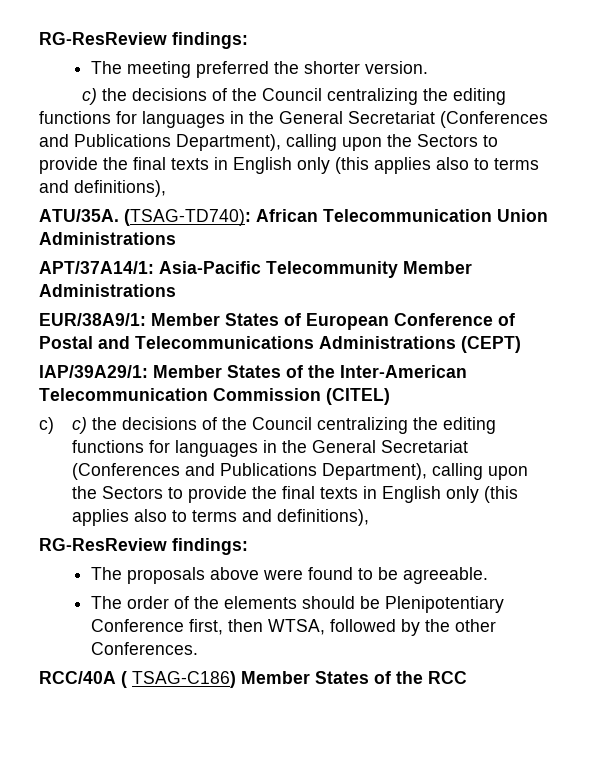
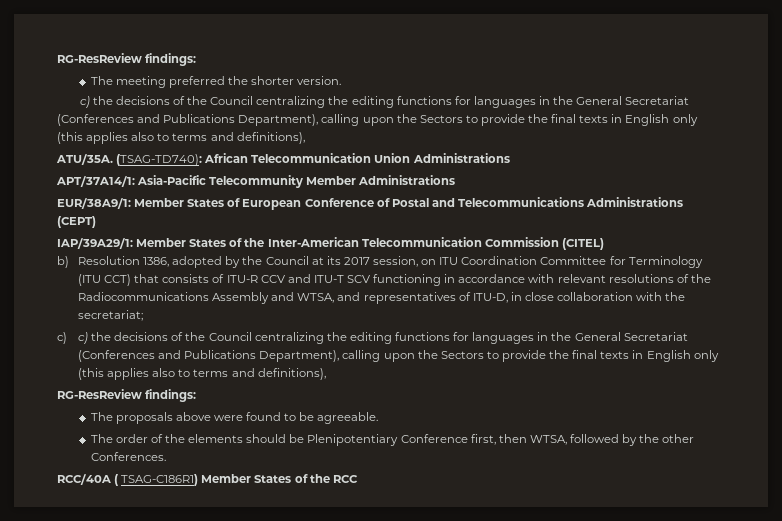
+ b) Resolution 1386, adopted by the Council at its 2017 session, on ITU Coordination Committee for Terminology (ITU CCT) that consists of ITU-R CCV and ITU-T SCV functioning in accordance with relevant resolutions of the Radiocommunications Assembly and WTSA, and representatives of ITU-D, in close collaboration with the secretariat;
- RCC/40A ( TSAG-C186) Member States of the RCC
+ RCC/40A ( TSAG-C186R1) Member States of the RCC

